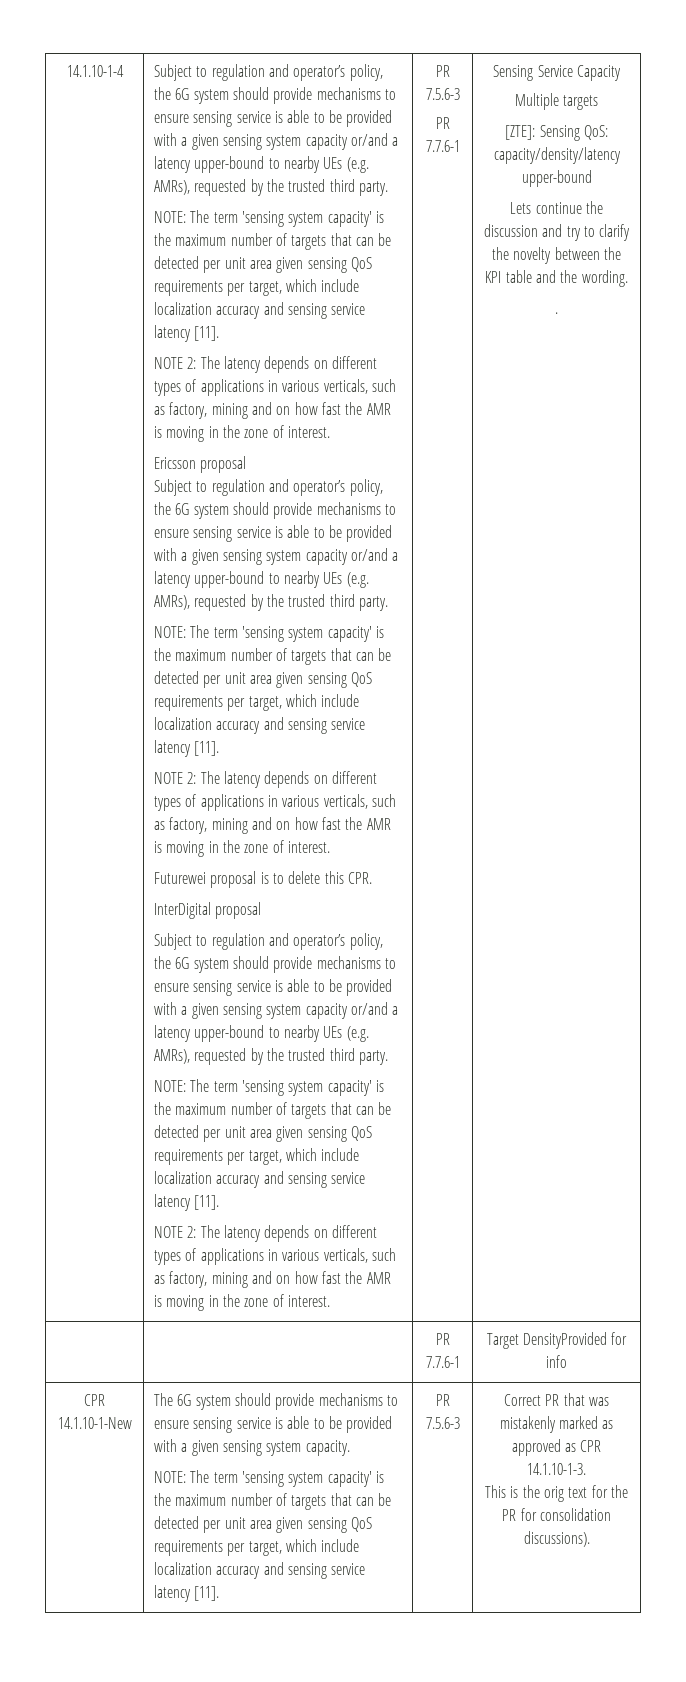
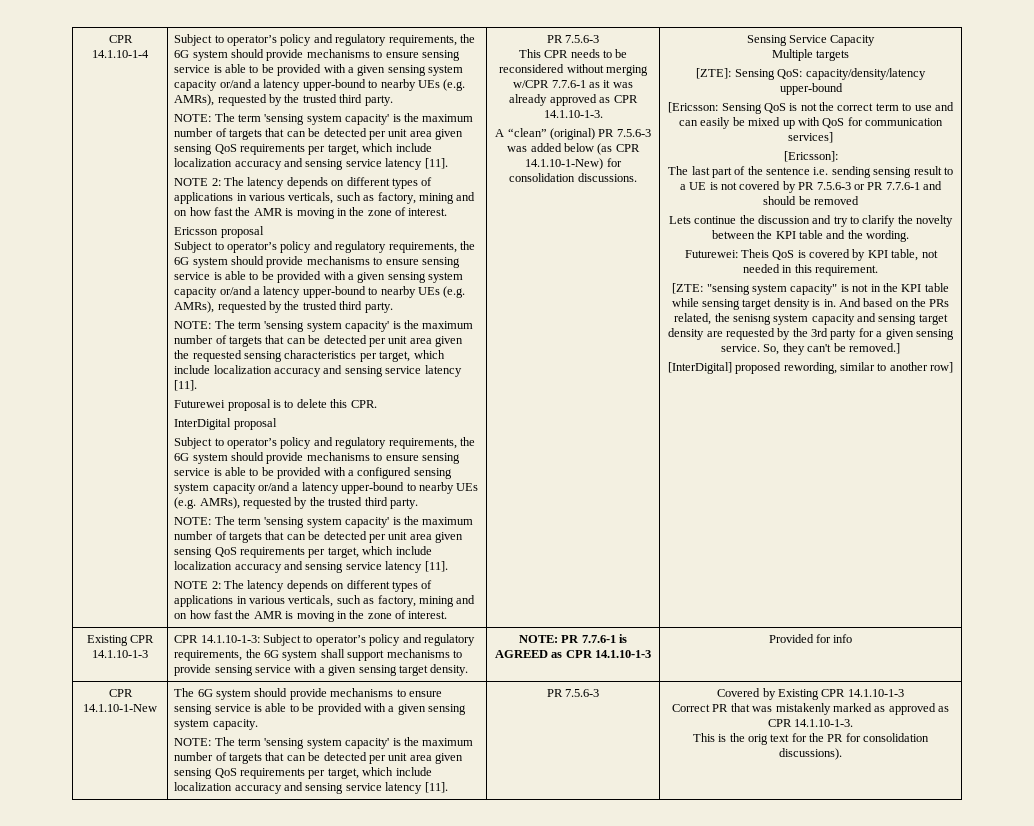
- 14.1.10-1-4 | Subject to regulation and operator’s policy, the 6G system should provide mechanisms to ensure sensing service is able to be provided with a given sensing system capacity or/and a latency upper-bound to nearby UEs (e.g. AMRs), requested by the trusted third party.
+ CPR 14.1.10-1-4 | Subject to operator’s policy and regulatory requirements, the 6G system should provide mechanisms to ensure sensing service is able to be provided with a given sensing system capacity or/and a latency upper-bound to nearby UEs (e.g. AMRs), requested by the trusted third party.
  Ericsson proposal
- Subject to regulation and operator’s policy, the 6G system should provide mechanisms to ensure sensing service is able to be provided with a given sensing system capacity or/and a latency upper-bound to nearby UEs (e.g. AMRs), requested by the trusted third party.
- NOTE: The term 'sensing system capacity' is the maximum number of targets that can be detected per unit area given sensing QoS requirements per target, which include localization accuracy and sensing service latency [11].
- NOTE 2: The latency depends on different types of applications in various verticals, such as factory, mining and on how fast the AMR is moving in the zone of interest.
+ Subject to operator’s policy and regulatory requirements, the 6G system should provide mechanisms to ensure sensing service is able to be provided with a given sensing system capacity or/and a latency upper-bound to nearby UEs (e.g. AMRs), requested by the trusted third party.
+ NOTE: The term 'sensing system capacity' is the maximum number of targets that can be detected per unit area given the requested sensing characteristics per target, which include localization accuracy and sensing service latency [11].
  InterDigital proposal
- Subject to regulation and operator’s policy, the 6G system should provide mechanisms to ensure sensing service is able to be provided with a given sensing system capacity or/and a latency upper-bound to nearby UEs (e.g. AMRs), requested by the trusted third party.
+ Subject to operator’s policy and regulatory requirements, the 6G system should provide mechanisms to ensure sensing service is able to be provided with a configured sensing system capacity or/and a latency upper-bound to nearby UEs (e.g. AMRs), requested by the trusted third party.
  NOTE 2: The latency depends on different types of applications in various verticals, such as factory, mining and on how fast the AMR is moving in the zone of interest. | PR 7.5.6-3
- PR 7.7.6-1
+ This CPR needs to be reconsidered without merging w/CPR 7.7.6-1 as it was already approved as CPR 14.1.10-1-3.
+ A “clean” (original) PR 7.5.6-3 was added below (as CPR 14.1.10-1-New) for consolidation discussions.
+ [Ericsson: Sensing QoS is not the correct term to use and can easily be mixed up with QoS for communication services]
+ [Ericsson]:
+ The last part of the sentence i.e. sending sensing result to a UE is not covered by PR 7.5.6-3 or PR 7.7.6-1 and should be removed
- .
- | | PR 7.7.6-1 | Target DensityProvided for info
+ Futurewei: Theis QoS is covered by KPI table, not needed in this requirement.
+ [ZTE: "sensing system capacity" is not in the KPI table while sensing target density is in. And based on the PRs related, the senisng system capacity and sensing target density are requested by the 3rd party for a given sensing service. So, they can't be removed.]
+ [InterDigital] proposed rewording, similar to another row]
+ Existing CPR 14.1.10-1-3 | CPR 14.1.10-1-3: Subject to operator’s policy and regulatory requirements, the 6G system shall support mechanisms to provide sensing service with a given sensing target density. | NOTE: PR 7.7.6-1 is AGREED as CPR 14.1.10-1-3 | Provided for info
+ Covered by Existing CPR 14.1.10-1-3

